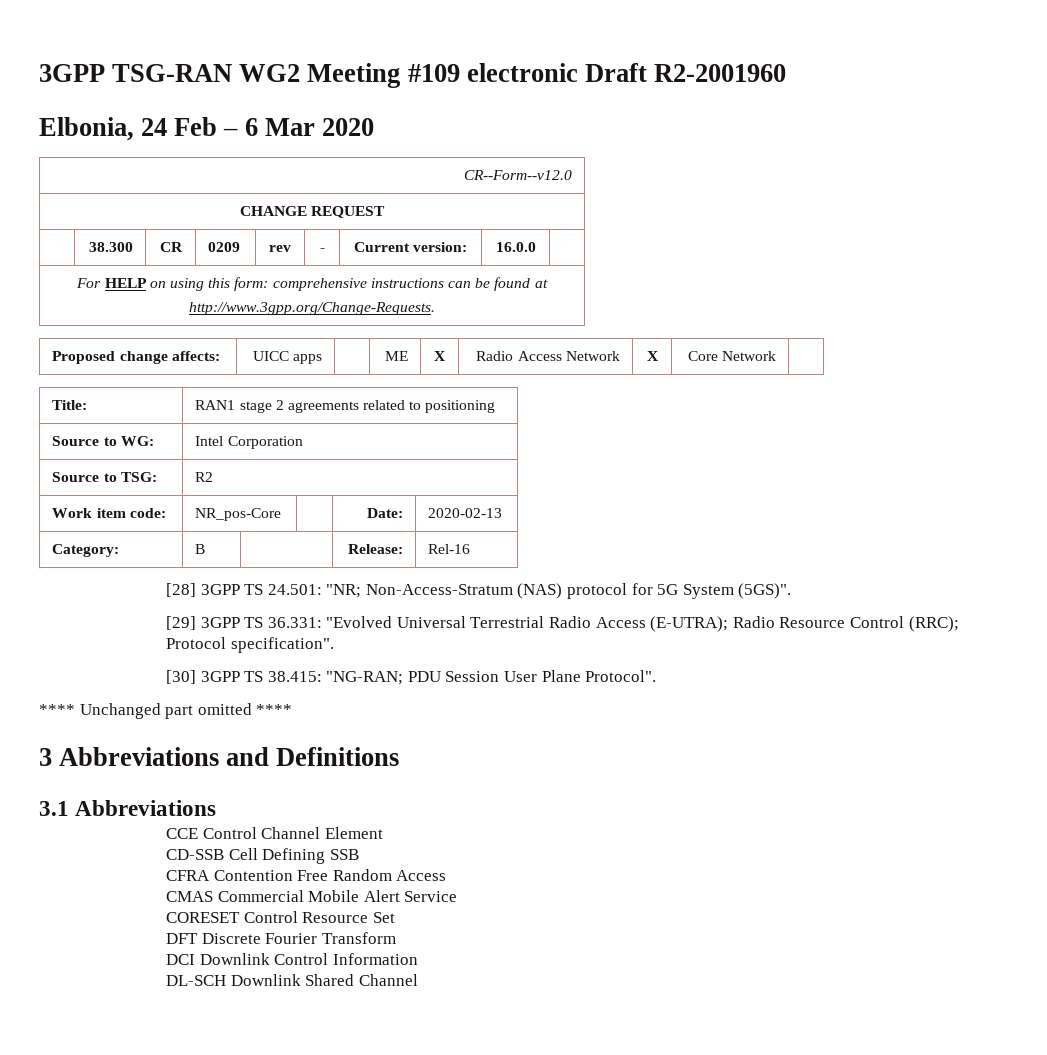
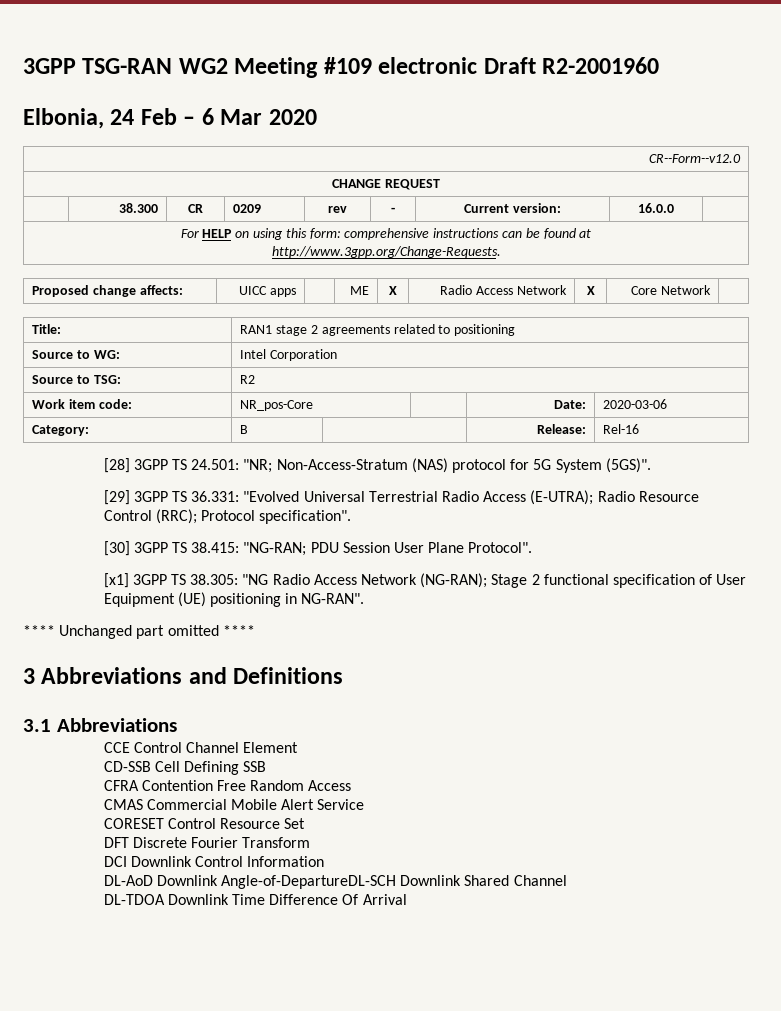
- Work item code: | NR_pos-Core | | Date: | 2020-02-13
+ Work item code: | NR_pos-Core | | Date: | 2020-03-06
+ [x1] 3GPP TS 38.305: "NG Radio Access Network (NG-RAN); Stage 2 functional specification of User Equipment (UE) positioning in NG-RAN".
- DL-SCH Downlink Shared Channel
+ DL-AoD Downlink Angle-of-DepartureDL-SCH Downlink Shared Channel
+ DL-TDOA Downlink Time Difference Of Arrival

